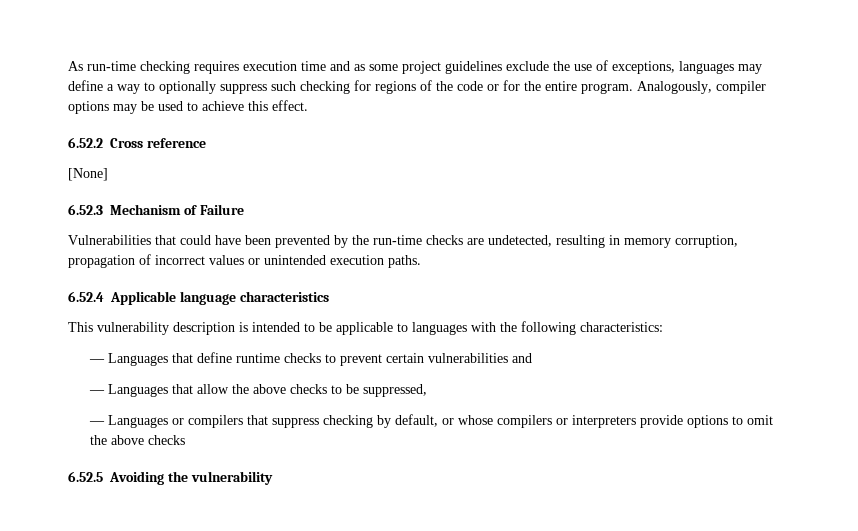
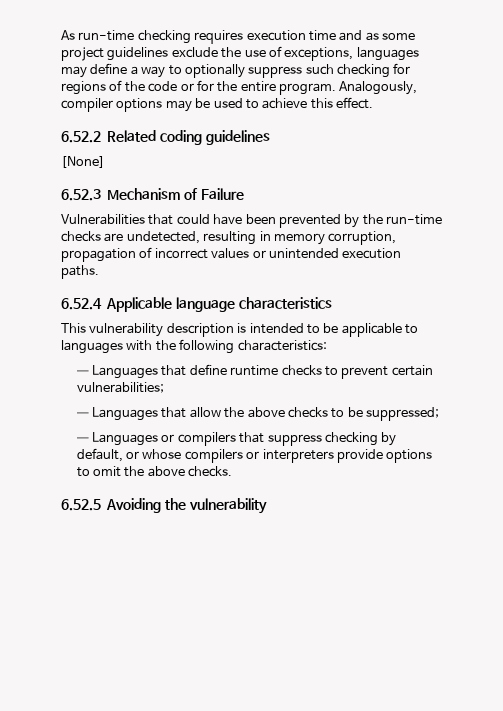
- 6.52.2 Cross reference
+ 6.52.2 Related coding guidelines
- — Languages that define runtime checks to prevent certain vulnerabilities and
+ — Languages that define runtime checks to prevent certain vulnerabilities;
- — Languages that allow the above checks to be suppressed,
+ — Languages that allow the above checks to be suppressed;
- — Languages or compilers that suppress checking by default, or whose compilers or interpreters provide options to omit the above checks
+ — Languages or compilers that suppress checking by default, or whose compilers or interpreters provide options to omit the above checks.

